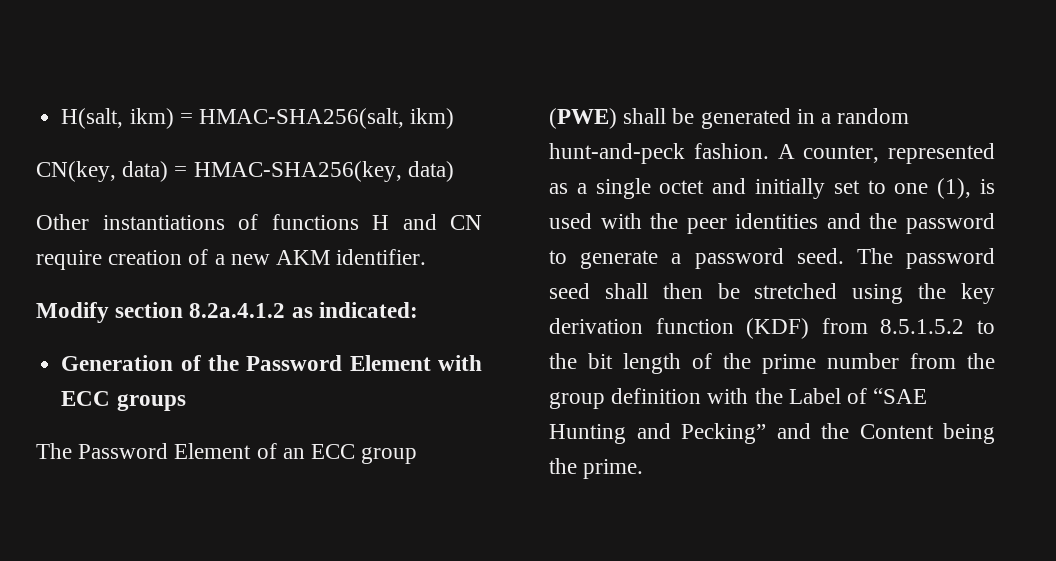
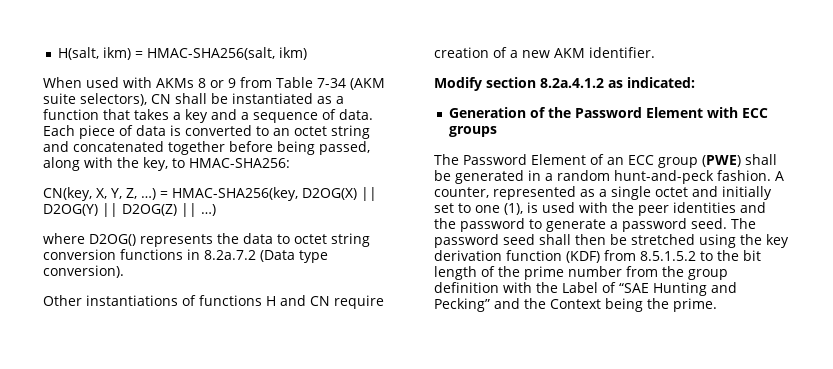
- CN(key, data) = HMAC-SHA256(key, data)
+ When used with AKMs 8 or 9 from Table 7-34 (AKM suite selectors), CN shall be instantiated as a function that takes a key and a sequence of data. Each piece of data is converted to an octet string and concatenated together before being passed, along with the key, to HMAC-SHA256:
+ CN(key, X, Y, Z, …) = HMAC-SHA256(key, D2OG(X) || D2OG(Y) || D2OG(Z) || …)
+ where D2OG() represents the data to octet string conversion functions in 8.2a.7.2 (Data type conversion).
- The password seed shall then be stretched using the key derivation function (KDF) from 8.5.1.5.2 to the bit length of the prime number from the group definition with the Label of “SAE Hunting and Pecking” and the Content being the prime.
+ The password seed shall then be stretched using the key derivation function (KDF) from 8.5.1.5.2 to the bit length of the prime number from the group definition with the Label of “SAE Hunting and Pecking” and the Context being the prime.

